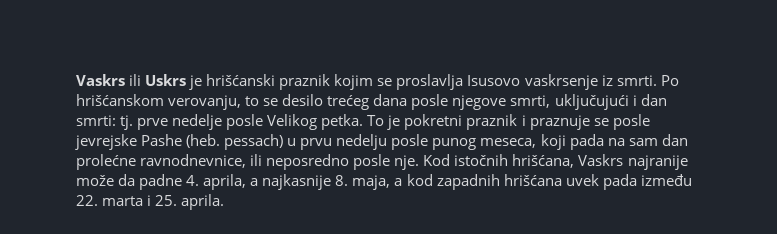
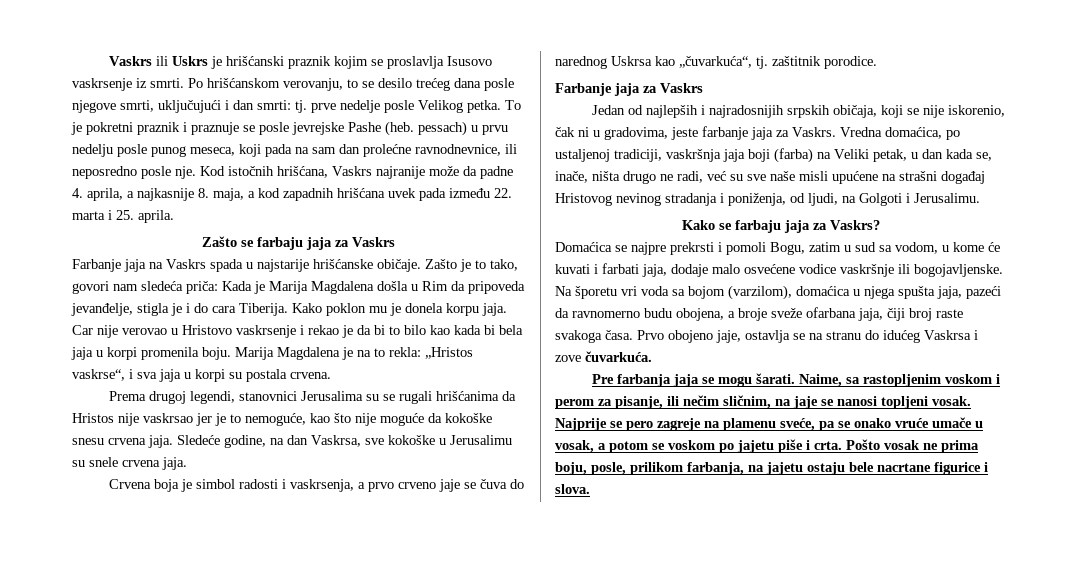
+ Zašto se farbaju jaja za Vaskrs
+ Farbanje jaja na Vaskrs spada u najstarije hrišćanske običaje. Zašto je to tako, govori nam sledeća priča: Kada je Marija Magdalena došla u Rim da pripoveda jevanđelje, stigla je i do cara Tiberija. Kako poklon mu je donela korpu jaja. Car nije verovao u Hristovo vaskrsenje i rekao je da bi to bilo kao kada bi bela jaja u korpi promenila boju. Marija Magdalena je na to rekla: „Hristos vaskrse“, i sva jaja u korpi su postala crvena.
+ Prema drugoj legendi, stanovnici Jerusalima su se rugali hrišćanima da Hristos nije vaskrsao jer je to nemoguće, kao što nije moguće da kokoške snesu crvena jaja. Sledeće godine, na dan Vaskrsa, sve kokoške u Jerusalimu su snele crvena jaja.
+ Crvena boja je simbol radosti i vaskrsenja, a prvo crveno jaje se čuva do narednog Uskrsa kao „čuvarkuća“, tj. zaštitnik porodice.
+ Farbanje jaja za Vaskrs
+ Jedan od najlepših i najradosnijih srpskih običaja, koji se nije iskorenio, čak ni u gradovima, jeste farbanje jaja za Vaskrs. Vredna domaćica, po ustaljenoj tradiciji, vaskršnja jaja boji (farba) na Veliki petak, u dan kada se, inače, ništa drugo ne radi, već su sve naše misli upućene na strašni događaj Hristovog nevinog stradanja i poniženja, od ljudi, na Golgoti i Jerusalimu.
+ Kako se farbaju jaja za Vaskrs?
+ Domaćica se najpre prekrsti i pomoli Bogu, zatim u sud sa vodom, u kome će kuvati i farbati jaja, dodaje malo osvećene vodice vaskršnje ili bogojavljenske. Na šporetu vri voda sa bojom (varzilom), domaćica u njega spušta jaja, pazeći da ravnomerno budu obojena, a broje sveže ofarbana jaja, čiji broj raste svakoga časa. Prvo obojeno jaje, ostavlja se na stranu do idućeg Vaskrsa i zove čuvarkuća.
+ Pre farbanja jaja se mogu šarati. Naime, sa rastopljenim voskom i perom za pisanje, ili nečim sličnim, na jaje se nanosi topljeni vosak. Najprije se pero zagreje na plamenu sveće, pa se onako vruće umače u vosak, a potom se voskom po jajetu piše i crta. Pošto vosak ne prima boju, posle, prilikom farbanja, na jajetu ostaju bele nacrtane figurice i slova.

